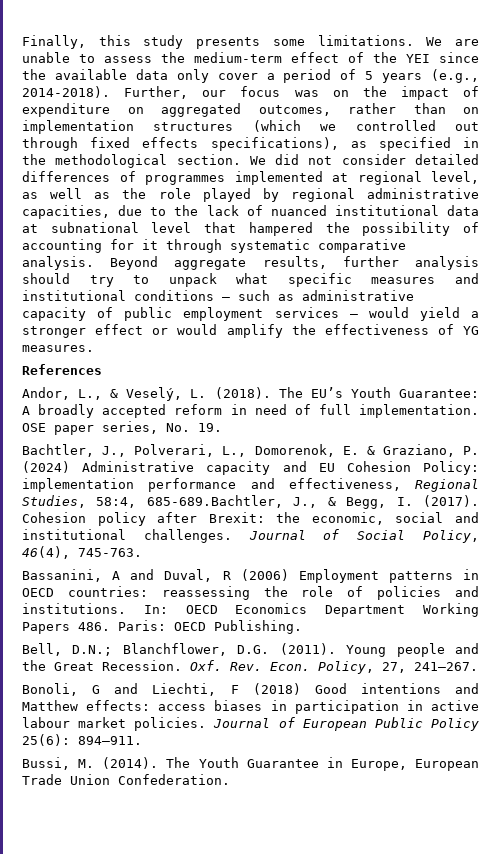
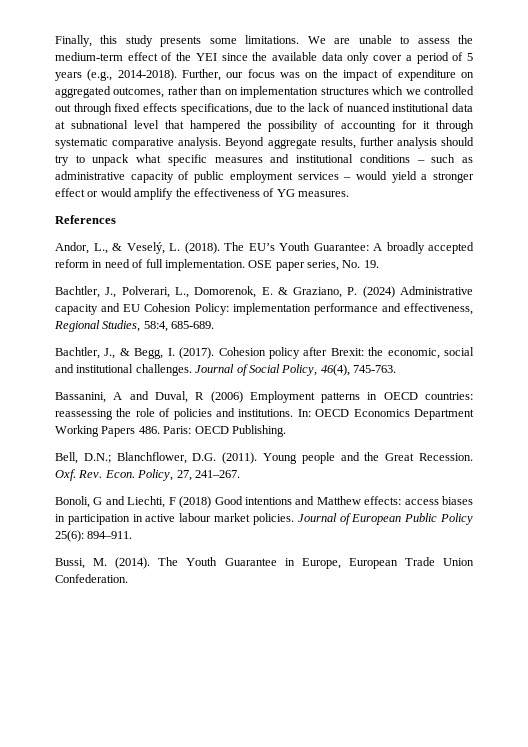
- Further, our focus was on the impact of expenditure on aggregated outcomes, rather than on implementation structures (which we controlled out through fixed effects specifications), as specified in the methodological section. We did not consider detailed differences of programmes implemented at regional level, as well as the role played by regional administrative capacities, due to the lack of nuanced institutional data at subnational level that hampered the possibility of accounting for it through systematic comparative analysis.
+ Further, our focus was on the impact of expenditure on aggregated outcomes, rather than on implementation structures which we controlled out through fixed effects specifications, due to the lack of nuanced institutional data at subnational level that hampered the possibility of accounting for it through systematic comparative analysis.
- Bachtler, J., Polverari, L., Domorenok, E. & Graziano, P. (2024) Administrative capacity and EU Cohesion Policy: implementation performance and effectiveness, Regional Studies, 58:4, 685-689.Bachtler, J., & Begg, I. (2017).
+ Bachtler, J., Polverari, L., Domorenok, E. & Graziano, P. (2024) Administrative capacity and EU Cohesion Policy: implementation performance and effectiveness, Regional Studies, 58:4, 685-689.
+ Bachtler, J., & Begg, I. (2017).

